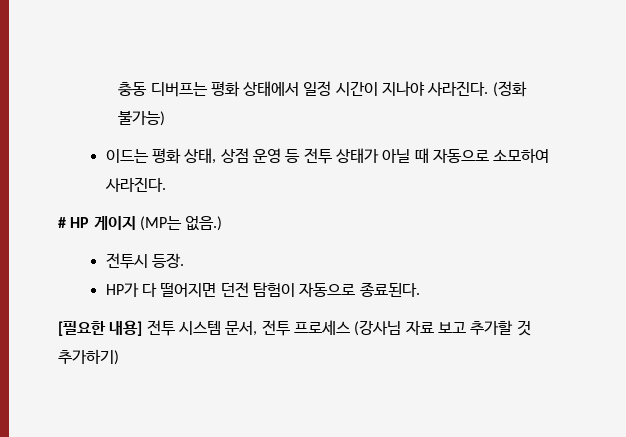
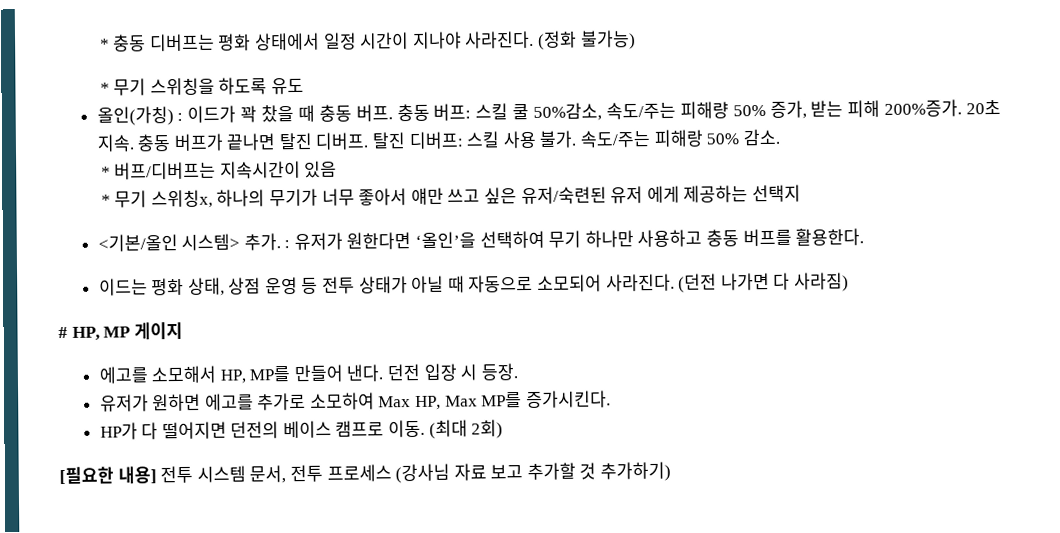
- 충동 디버프는 평화 상태에서 일정 시간이 지나야 사라진다.
+ * 충동 디버프는 평화 상태에서 일정 시간이 지나야 사라진다.
+ * 무기 스위칭을 하도록 유도
+ 올인(가칭) : 이드가 꽉 찼을 때 충동 버프. 충동 버프: 스킬 쿨 50%감소, 속도/주는 피해량 50% 증가, 받는 피해 200%증가. 20초 지속. 충동 버프가 끝나면 탈진 디버프. 탈진 디버프: 스킬 사용 불가. 속도/주는 피해랑 50% 감소.
+ * 버프/디버프는 지속시간이 있음
+ * 무기 스위칭x, 하나의 무기가 너무 좋아서 얘만 쓰고 싶은 유저/숙련된 유저 에게 제공하는 선택지
+ <기본/올인 시스템> 추가. : 유저가 원한다면 ‘올인’을 선택하여 무기 하나만 사용하고 충동 버프를 활용한다.
- 이드는 평화 상태, 상점 운영 등 전투 상태가 아닐 때 자동으로 소모하여 사라진다.
+ 이드는 평화 상태, 상점 운영 등 전투 상태가 아닐 때 자동으로 소모되어 사라진다. (던전 나가면 다 사라짐)
- # HP 게이지 (MP는 없음.)
- 전투시 등장.
- HP가 다 떨어지면 던전 탐험이 자동으로 종료된다.
+ # HP, MP 게이지
+ 에고를 소모해서 HP, MP를 만들어 낸다. 던전 입장 시 등장.
+ 유저가 원하면 에고를 추가로 소모하여 Max HP, Max MP를 증가시킨다.
+ HP가 다 떨어지면 던전의 베이스 캠프로 이동. (최대 2회)

